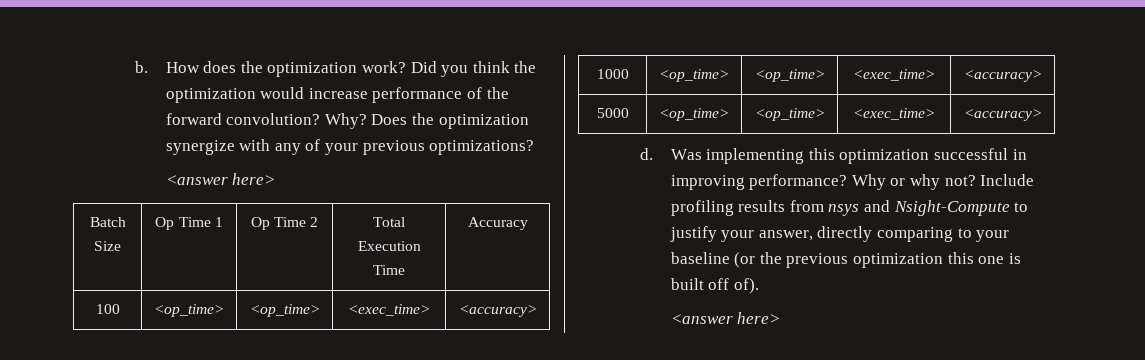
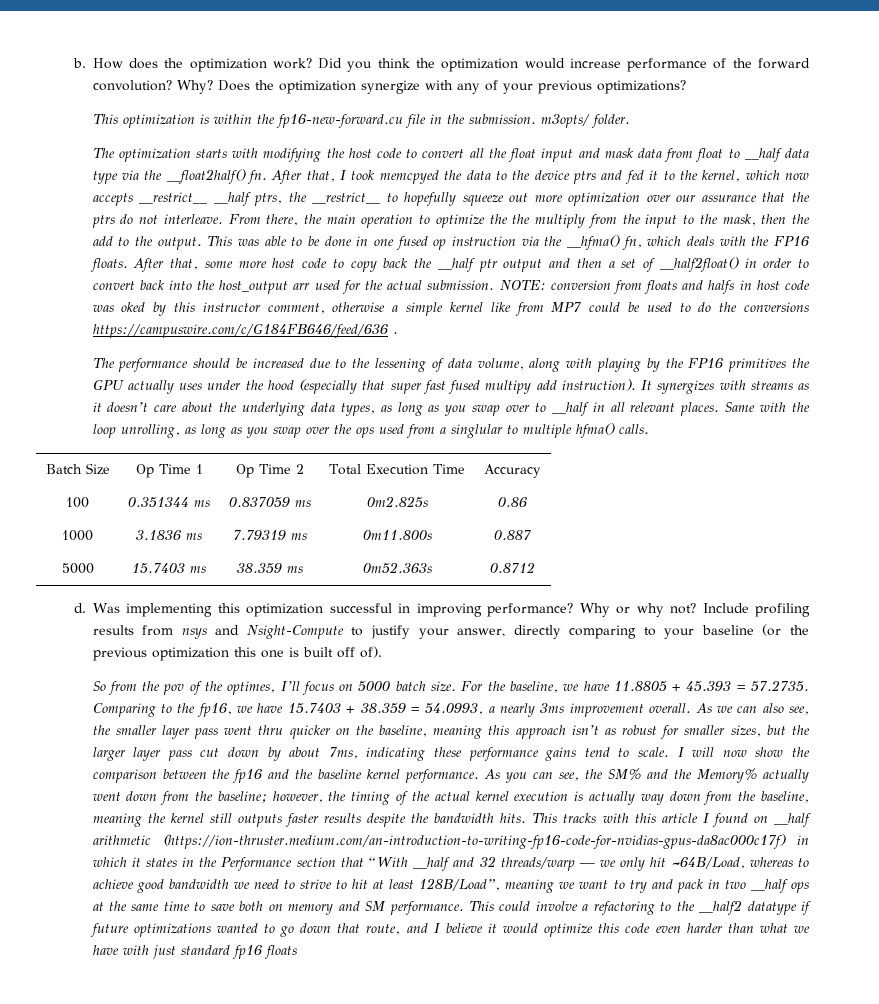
  Does the optimization synergize with any of your previous optimizations?
- <answer here>
+ This optimization is within the fp16-new-forward.cu file in the submission. m3opts/ folder.
+ The optimization starts with modifying the host code to convert all the float input and mask data from float to __half data type via the __float2half() fn. After that, I took memcpyed the data to the device ptrs and fed it to the kernel, which now accepts __restrict__ __half ptrs, the __restrict__ to hopefully squeeze out more optimization over our assurance that the ptrs do not interleave. From there, the main operation to optimize the the multiply from the input to the mask, then the add to the output. This was able to be done in one fused op instruction via the __hfma() fn, which deals with the FP16 floats. After that, some more host code to copy back the __half ptr output and then a set of __half2float() in order to convert back into the host_output arr used for the actual submission. NOTE: conversion from floats and halfs in host code was oked by this instructor comment, otherwise a simple kernel like from MP7 could be used to do the conversions https://campuswire.com/c/G184FB646/feed/636 .
+ The performance should be increased due to the lessening of data volume, along with playing by the FP16 primitives the GPU actually uses under the hood (especially that super fast fused multipy add instruction). It synergizes with streams as it doesn’t care about the underlying data types, as long as you swap over to __half in all relevant places. Same with the loop unrolling, as long as you swap over the ops used from a singlular to multiple hfma() calls.
- 100 | <op_time> | <op_time> | <exec_time> | <accuracy>
- 1000 | <op_time> | <op_time> | <exec_time> | <accuracy>
- 5000 | <op_time> | <op_time> | <exec_time> | <accuracy>
+ 100 | 0.351344 ms | 0.837059 ms | 0m2.825s | 0.86
+ 1000 | 3.1836 ms | 7.79319 ms | 0m11.800s | 0.887
+ 5000 | 15.7403 ms | 38.359 ms | 0m52.363s | 0.8712
  Include profiling results from nsys and Nsight-Compute to justify your answer, directly comparing to your baseline (or the previous optimization this one is built off of).
- <answer here>
+ So from the pov of the optimes, I’ll focus on 5000 batch size. For the baseline, we have 11.8805 + 45.393 = 57.2735. Comparing to the fp16, we have 15.7403 + 38.359 = 54.0993, a nearly 3ms improvement overall. As we can also see, the smaller layer pass went thru quicker on the baseline, meaning this approach isn’t as robust for smaller sizes, but the larger layer pass cut down by about 7ms, indicating these performance gains tend to scale. I will now show the comparison between the fp16 and the baseline kernel performance. As you can see, the SM% and the Memory% actually went down from the baseline; however, the timing of the actual kernel execution is actually way down from the baseline, meaning the kernel still outputs faster results despite the bandwidth hits. This tracks with this article I found on __half arithmetic (https://ion-thruster.medium.com/an-introduction-to-writing-fp16-code-for-nvidias-gpus-da8ac000c17f) in which it states in the Performance section that “With __half and 32 threads/warp — we only hit ~64B/Load, whereas to achieve good bandwidth we need to strive to hit at least 128B/Load”, meaning we want to try and pack in two __half ops at the same time to save both on memory and SM performance. This could involve a refactoring to the __half2 datatype if future optimizations wanted to go down that route, and I believe it would optimize this code even harder than what we have with just standard fp16 floats

